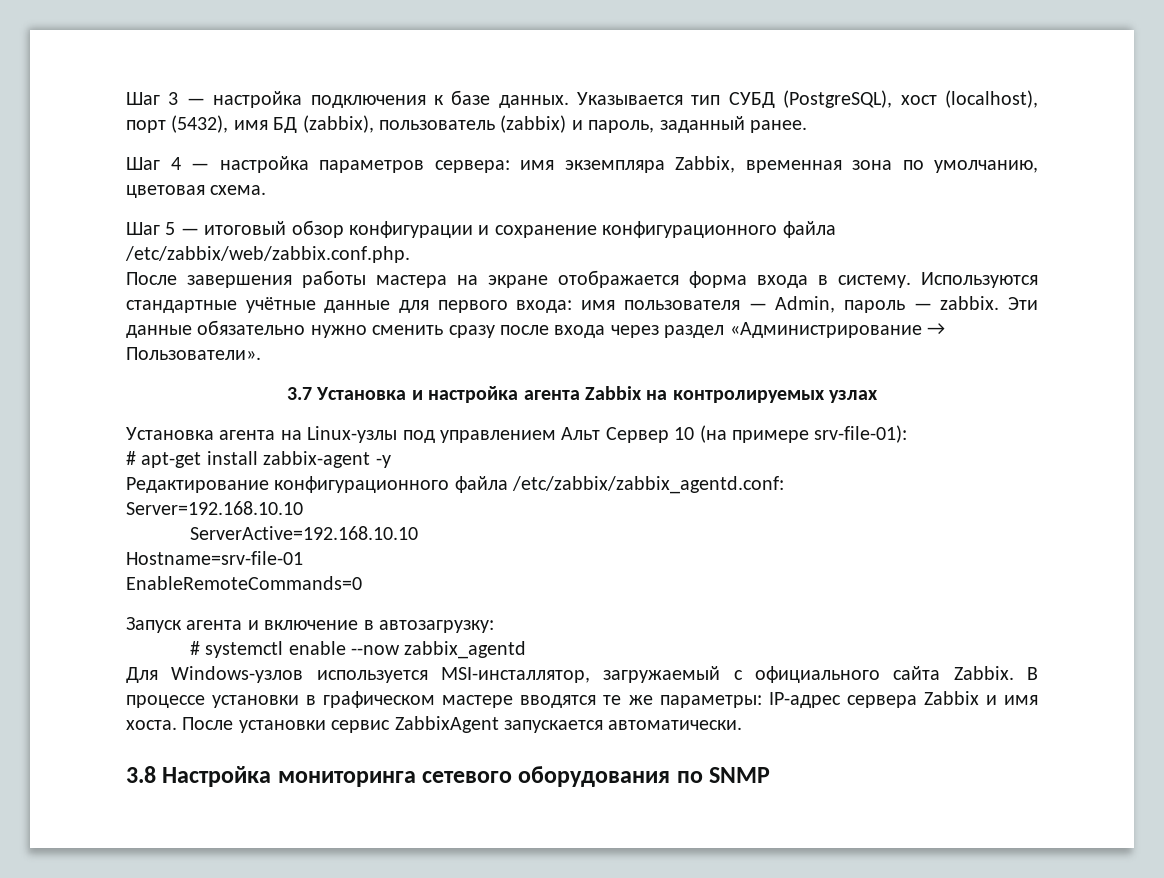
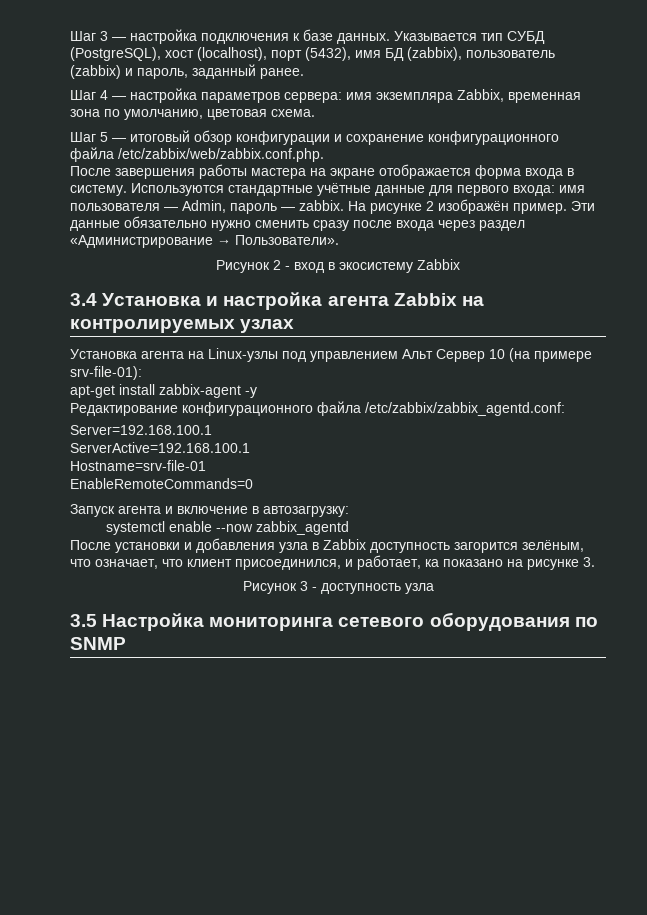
+ На рисунке 2 изображён пример.
- 3.7 Установка и настройка агента Zabbix на контролируемых узлах
+ Рисунок 2 - вход в экосистему Zabbix
+ 3.4 Установка и настройка агента Zabbix на контролируемых узлах
- # apt-get install zabbix-agent -y
+ apt-get install zabbix-agent -y
- Server=192.168.10.10
- ServerActive=192.168.10.10
+ Server=192.168.100.1
+ ServerActive=192.168.100.1
- # systemctl enable --now zabbix_agentd
+ systemctl enable --now zabbix_agentd
- Для Windows-узлов используется MSI-инсталлятор, загружаемый с официального сайта Zabbix. В процессе установки в графическом мастере вводятся те же параметры: IP-адрес сервера Zabbix и имя хоста. После установки сервис ZabbixAgent запускается автоматически.
- 3.8 Настройка мониторинга сетевого оборудования по SNMP
+ После установки и добавления узла в Zabbix доступность загорится зелёным, что означает, что клиент присоединился, и работает, ка показано на рисунке 3.
+ Рисунок 3 - доступность узла
+ 3.5 Настройка мониторинга сетевого оборудования по SNMP

